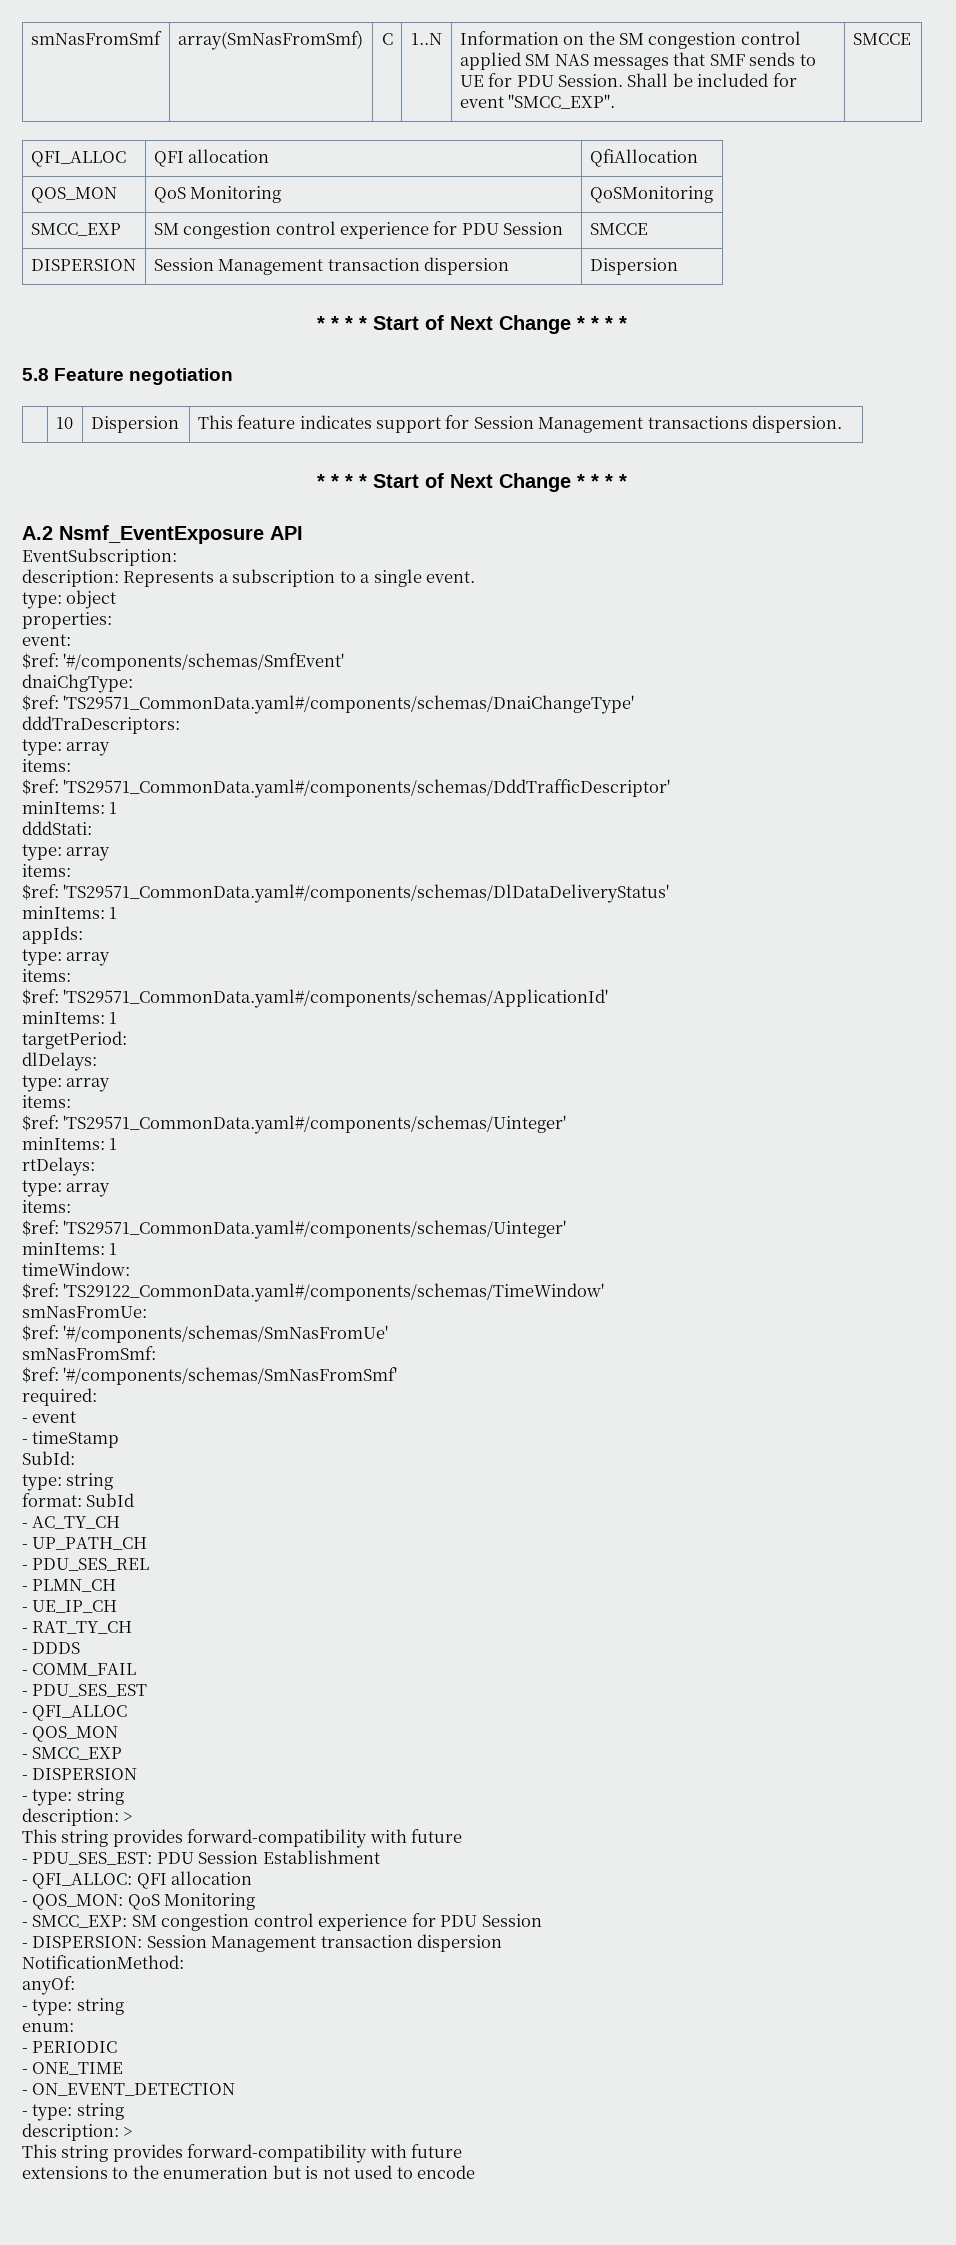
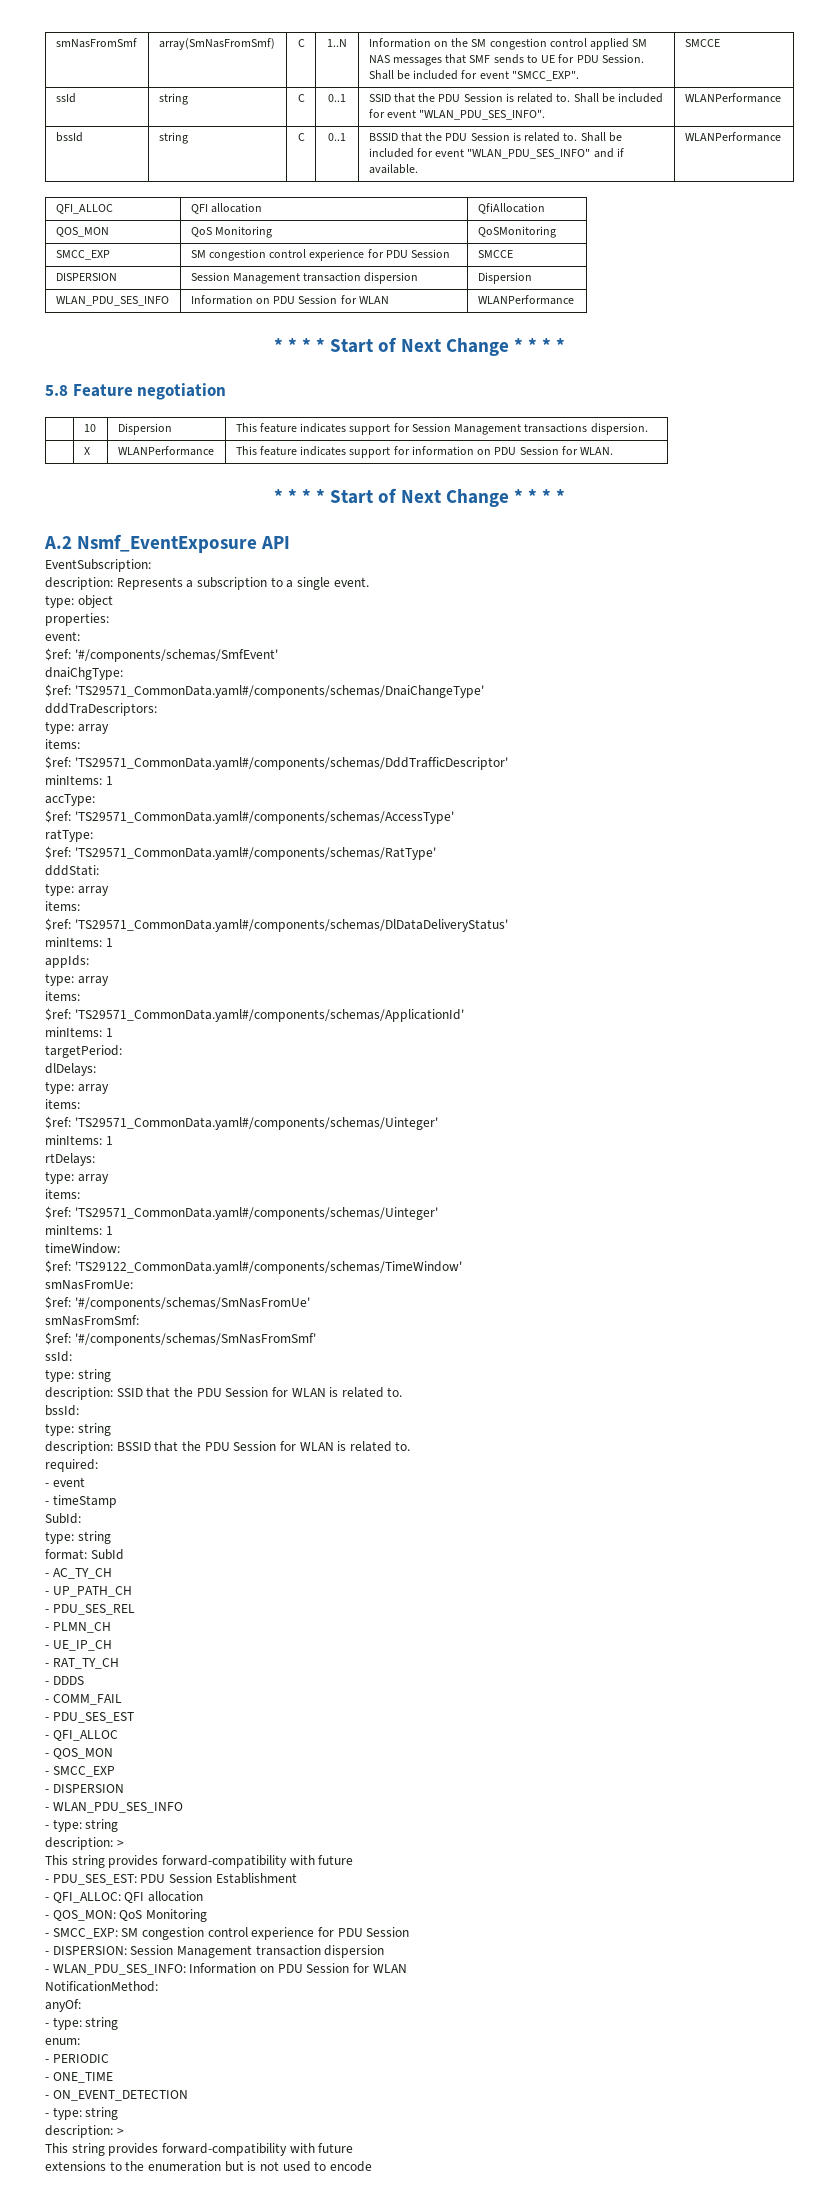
+ ssId | string | C | 0..1 | SSID that the PDU Session is related to. Shall be included for event "WLAN_PDU_SES_INFO". | WLANPerformance
+ bssId | string | C | 0..1 | BSSID that the PDU Session is related to. Shall be included for event "WLAN_PDU_SES_INFO" and if available. | WLANPerformance
+ WLAN_PDU_SES_INFO | Information on PDU Session for WLAN | WLANPerformance
+ | X | WLANPerformance | This feature indicates support for information on PDU Session for WLAN.
+ accType:
+ $ref: 'TS29571_CommonData.yaml#/components/schemas/AccessType'
+ ratType:
+ $ref: 'TS29571_CommonData.yaml#/components/schemas/RatType'
+ ssId:
+ type: string
+ description: SSID that the PDU Session for WLAN is related to.
+ bssId:
+ type: string
+ description: BSSID that the PDU Session for WLAN is related to.
+ - WLAN_PDU_SES_INFO
+ - WLAN_PDU_SES_INFO: Information on PDU Session for WLAN

